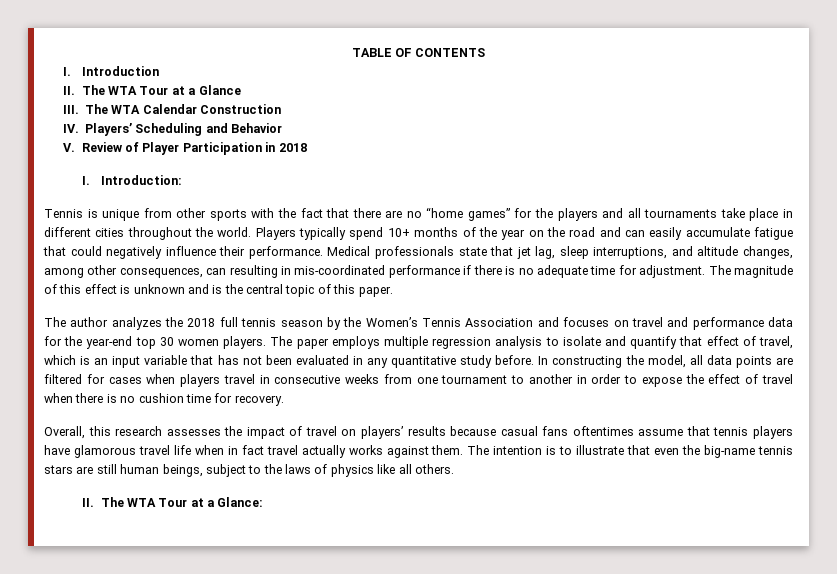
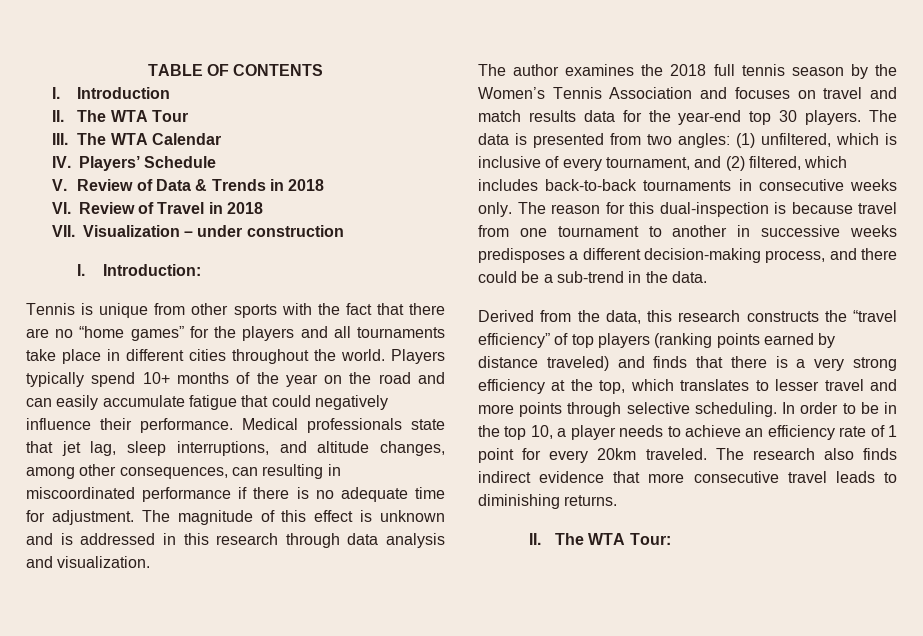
- II. The WTA Tour at a Glance
+ II. The WTA Tour
- III. The WTA Calendar Construction
+ III. The WTA Calendar
- IV. Players’ Scheduling and Behavior
+ IV. Players’ Schedule
- V. Review of Player Participation in 2018
+ V. Review of Data & Trends in 2018
+ VI. Review of Travel in 2018
+ VII. Visualization – under construction
- Medical professionals state that jet lag, sleep interruptions, and altitude changes, among other consequences, can resulting in mis-coordinated performance if there is no adequate time for adjustment.
+ Medical professionals state that jet lag, sleep interruptions, and altitude changes, among other consequences, can resulting in miscoordinated performance if there is no adequate time for adjustment.
- The magnitude of this effect is unknown and is the central topic of this paper.
+ The magnitude of this effect is unknown and is addressed in this research through data analysis and visualization.
- The author analyzes the 2018 full tennis season by the Women’s Tennis Association and focuses on travel and performance data for the year-end top 30 women players.
+ The author examines the 2018 full tennis season by the Women’s Tennis Association and focuses on travel and match results data for the year-end top 30 players.
- The paper employs multiple regression analysis to isolate and quantify that effect of travel, which is an input variable that has not been evaluated in any quantitative study before. In constructing the model, all data points are filtered for cases when players travel in consecutive weeks from one tournament to another in order to expose the effect of travel when there is no cushion time for recovery.
- Overall, this research assesses the impact of travel on players’ results because casual fans oftentimes assume that tennis players have glamorous travel life when in fact travel actually works against them. The intention is to illustrate that even the big-name tennis stars are still human beings, subject to the laws of physics like all others.
- II. The WTA Tour at a Glance:
+ The data is presented from two angles: (1) unfiltered, which is inclusive of every tournament, and (2) filtered, which includes back-to-back tournaments in consecutive weeks only. The reason for this dual-inspection is because travel from one tournament to another in successive weeks predisposes a different decision-making process, and there could be a sub-trend in the data.
+ Derived from the data, this research constructs the “travel efficiency” of top players (ranking points earned by distance traveled) and finds that there is a very strong efficiency at the top, which translates to lesser travel and more points through selective scheduling. In order to be in the top 10, a player needs to achieve an efficiency rate of 1 point for every 20km traveled. The research also finds indirect evidence that more consecutive travel leads to diminishing returns.
+ II. The WTA Tour:

